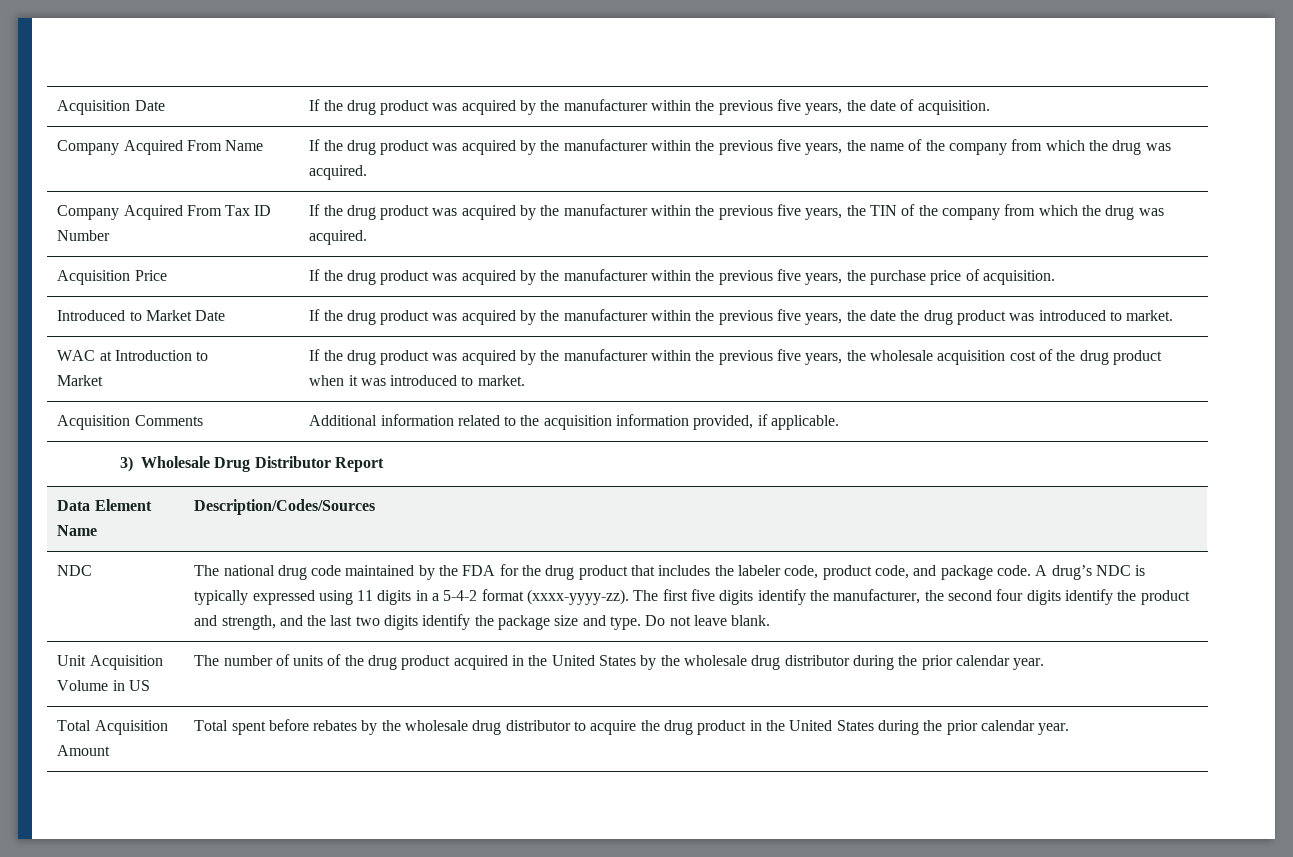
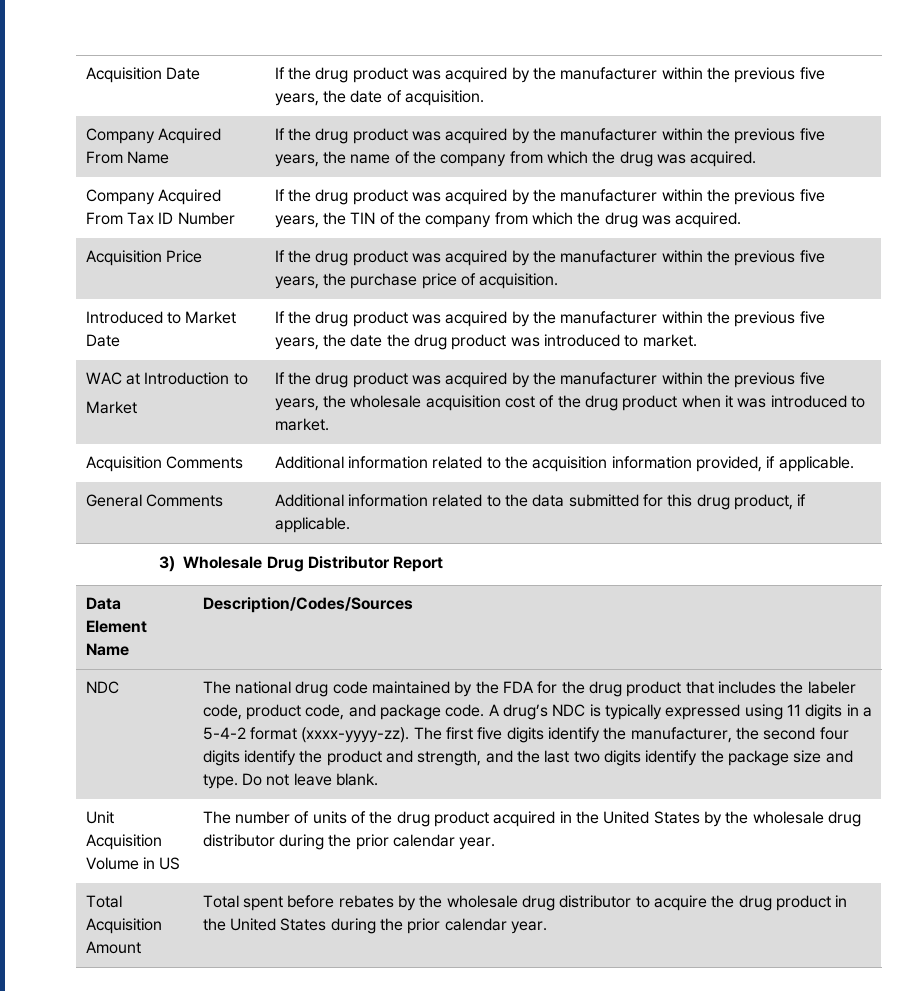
+ General Comments | Additional information related to the data submitted for this drug product, if applicable.

